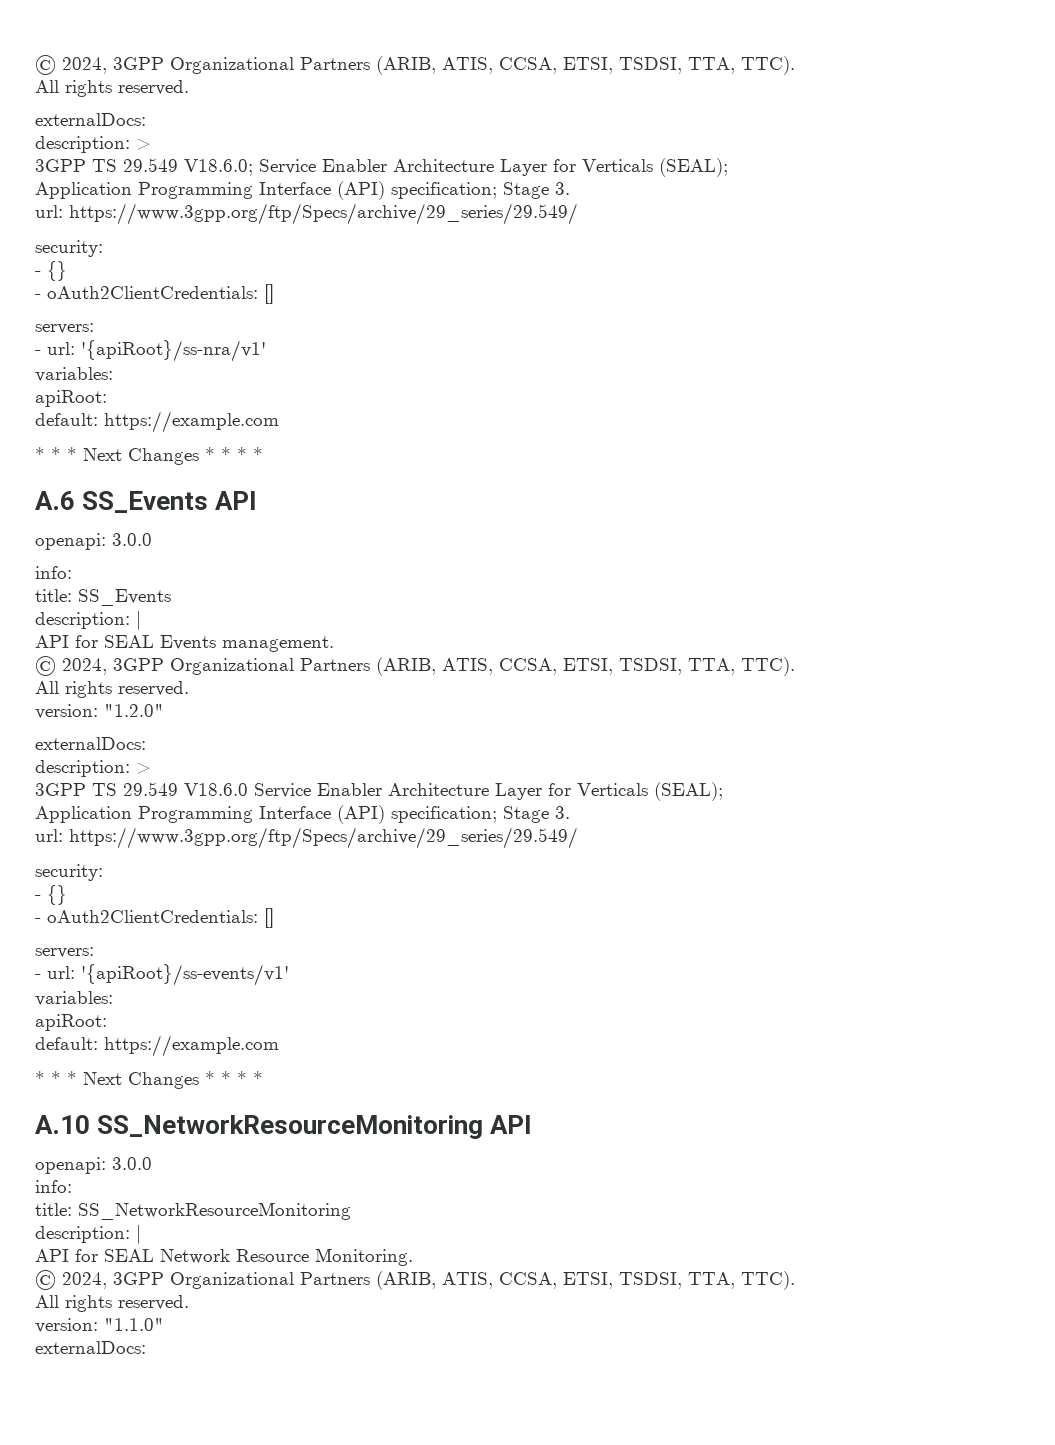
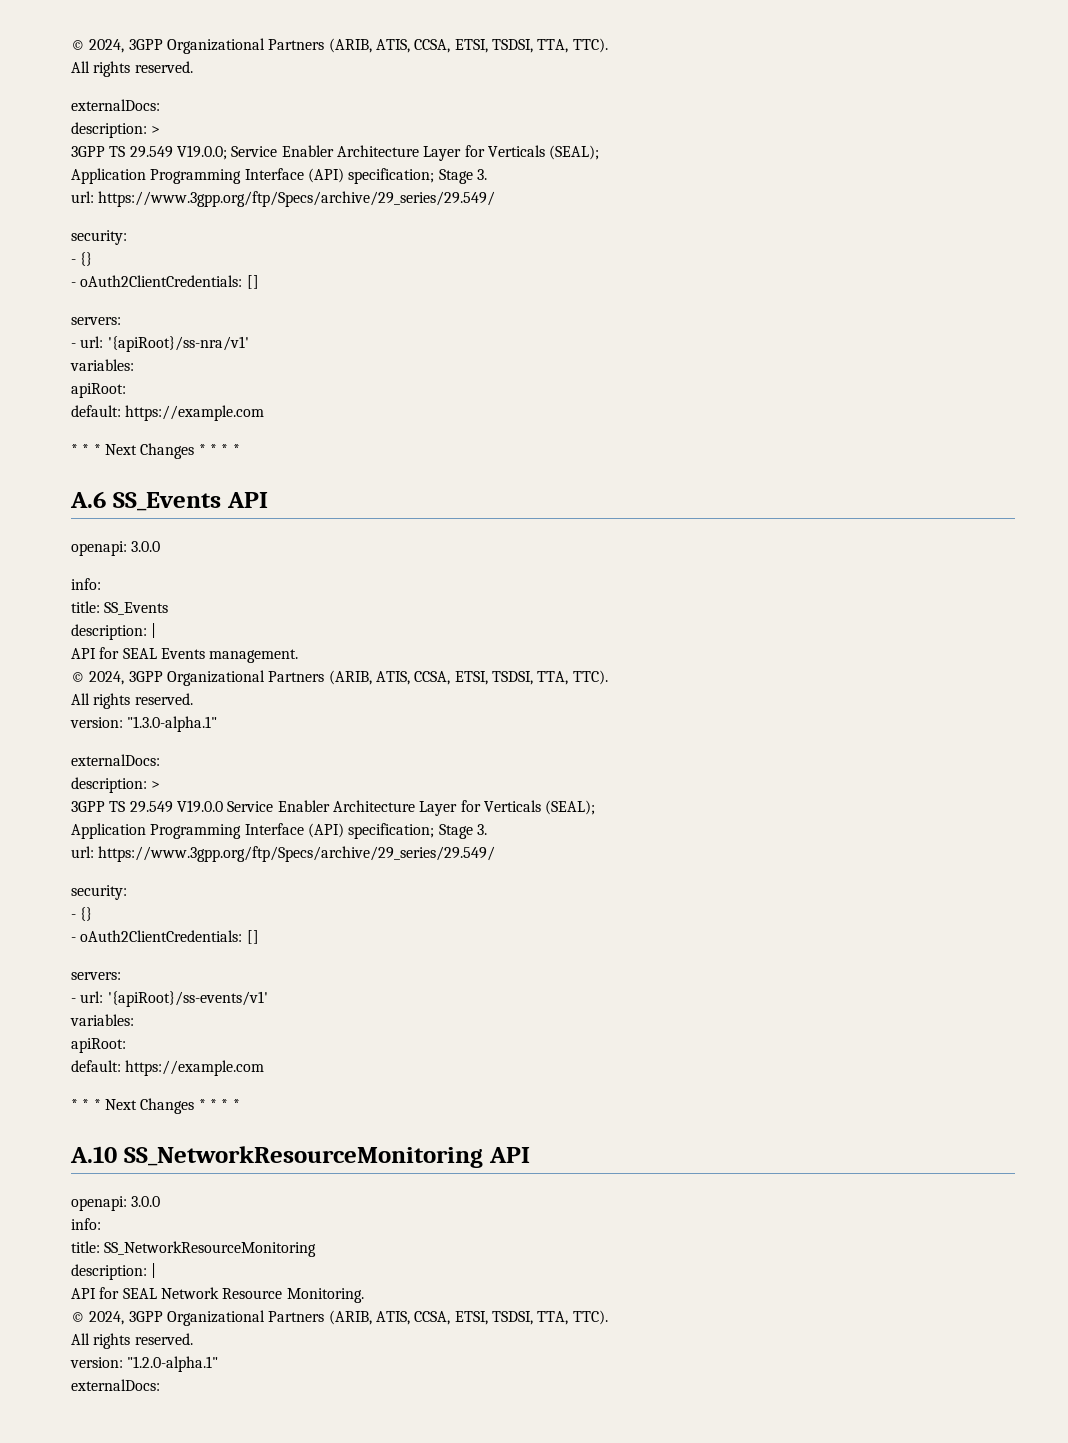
- 3GPP TS 29.549 V18.6.0; Service Enabler Architecture Layer for Verticals (SEAL);
+ 3GPP TS 29.549 V19.0.0; Service Enabler Architecture Layer for Verticals (SEAL);
- version: "1.2.0"
+ version: "1.3.0-alpha.1"
  externalDocs:
  description: >
- 3GPP TS 29.549 V18.6.0 Service Enabler Architecture Layer for Verticals (SEAL);
+ 3GPP TS 29.549 V19.0.0 Service Enabler Architecture Layer for Verticals (SEAL);
- version: "1.1.0"
+ version: "1.2.0-alpha.1"

